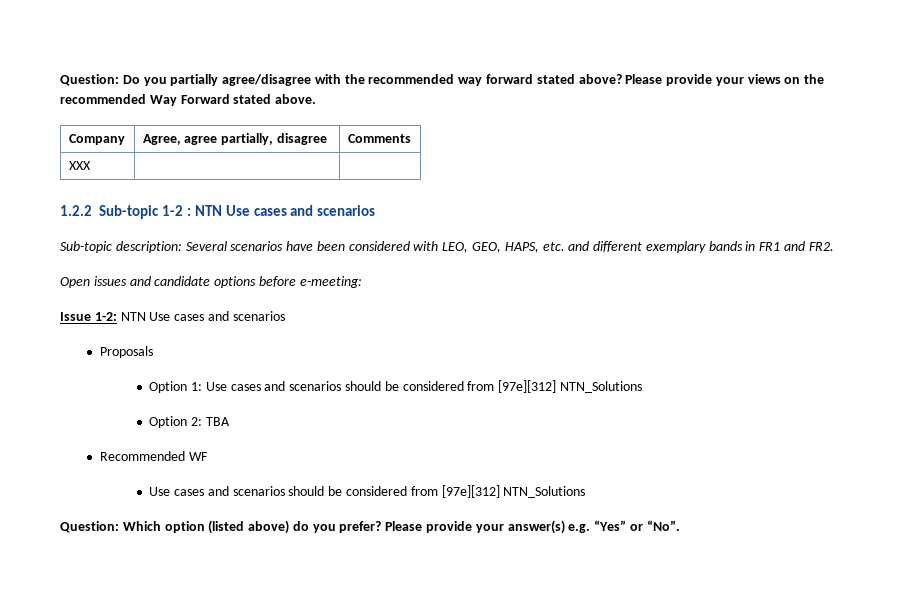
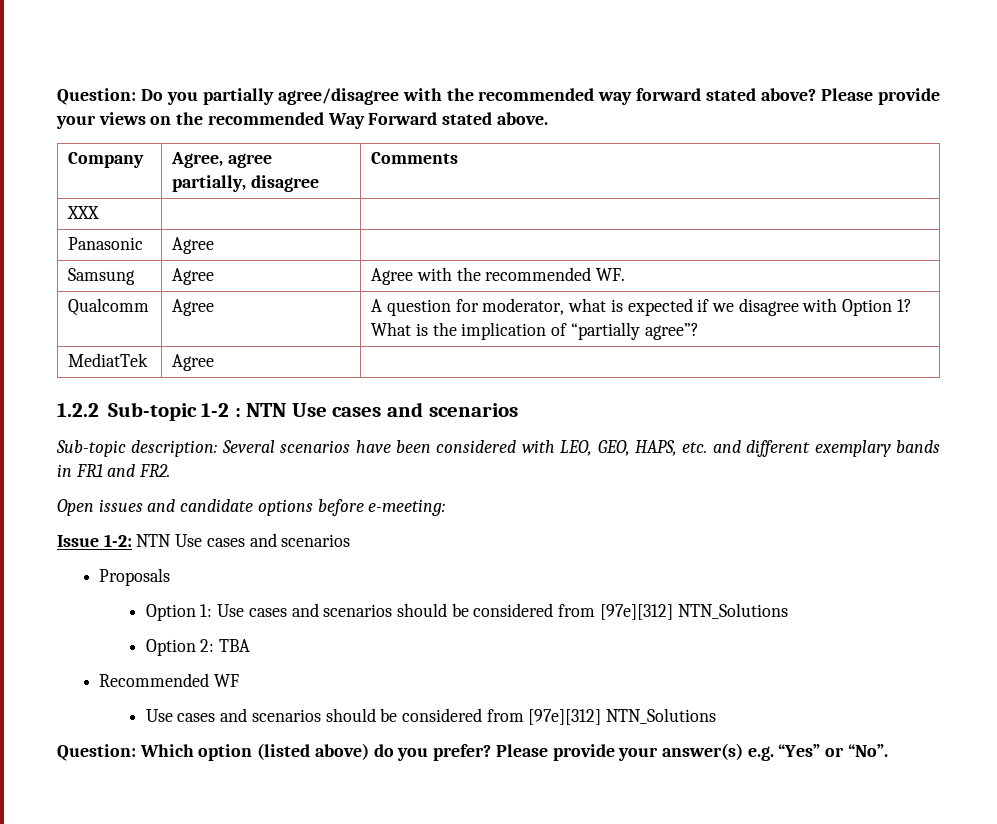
+ Panasonic | Agree |
+ Samsung | Agree | Agree with the recommended WF.
+ Qualcomm | Agree | A question for moderator, what is expected if we disagree with Option 1? What is the implication of “partially agree”?
+ MediatTek | Agree |

